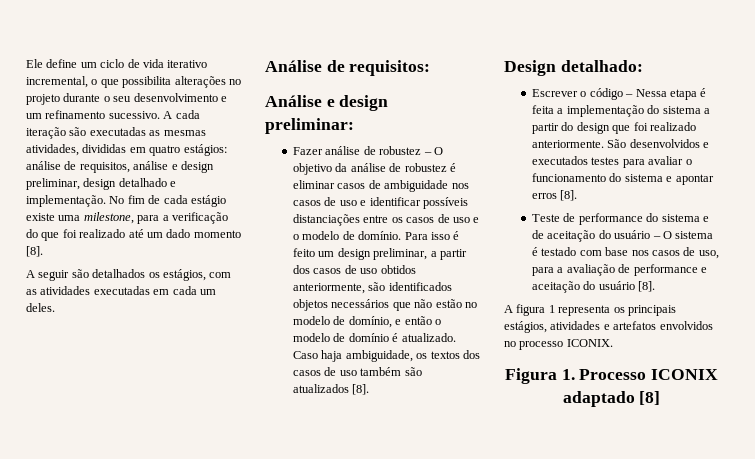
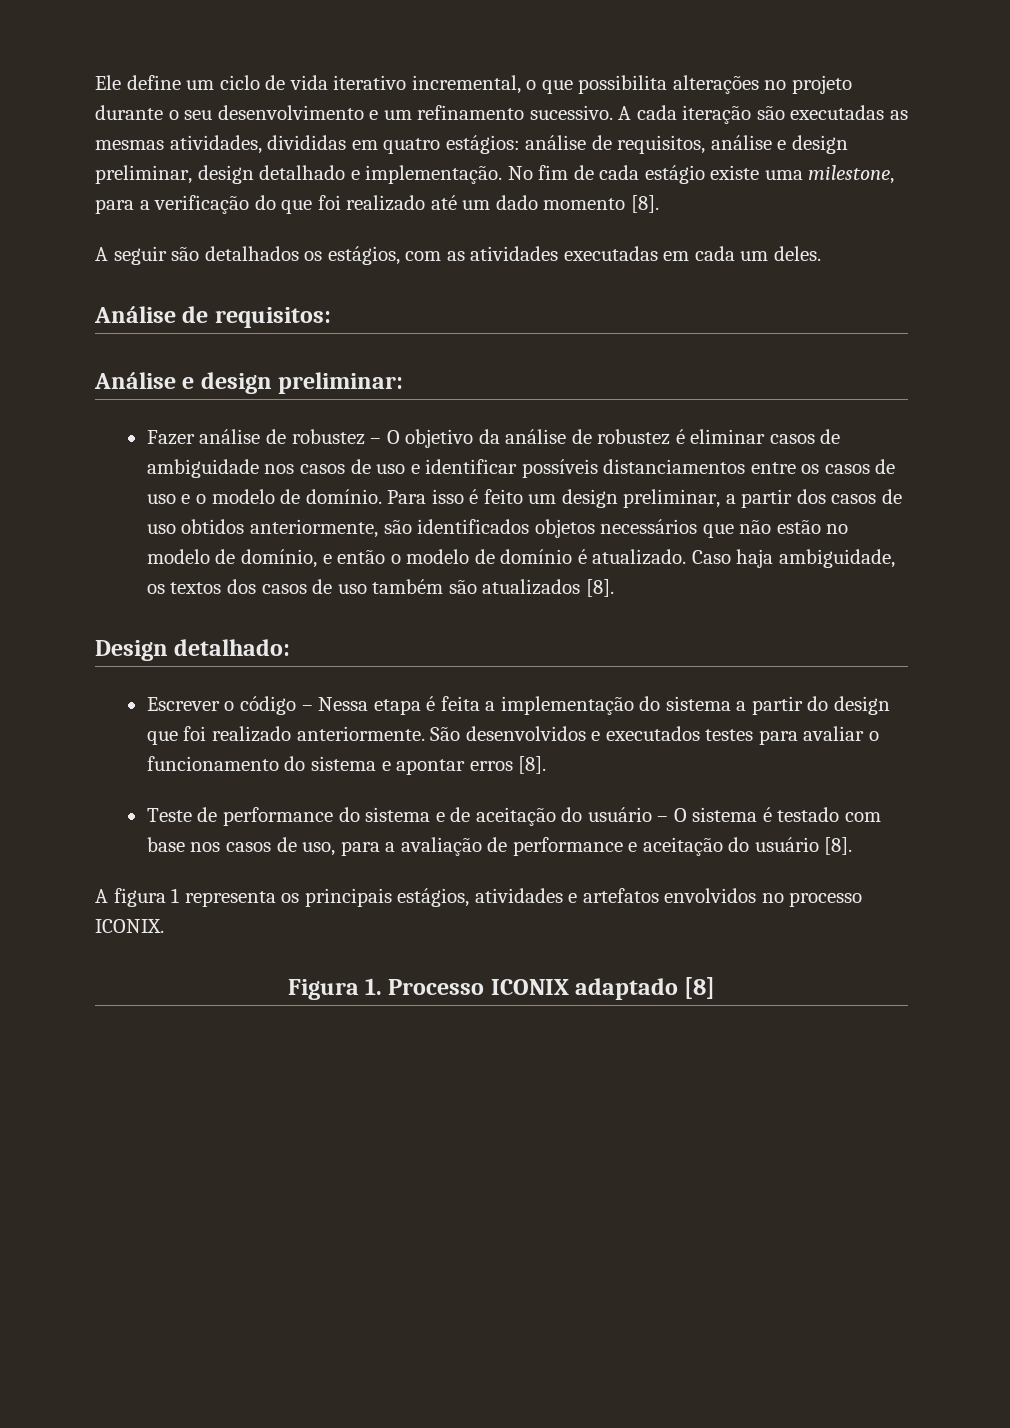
- Fazer análise de robustez – O objetivo da análise de robustez é eliminar casos de ambiguidade nos casos de uso e identificar possíveis distanciações entre os casos de uso e o modelo de domínio.
+ Fazer análise de robustez – O objetivo da análise de robustez é eliminar casos de ambiguidade nos casos de uso e identificar possíveis distanciamentos entre os casos de uso e o modelo de domínio.

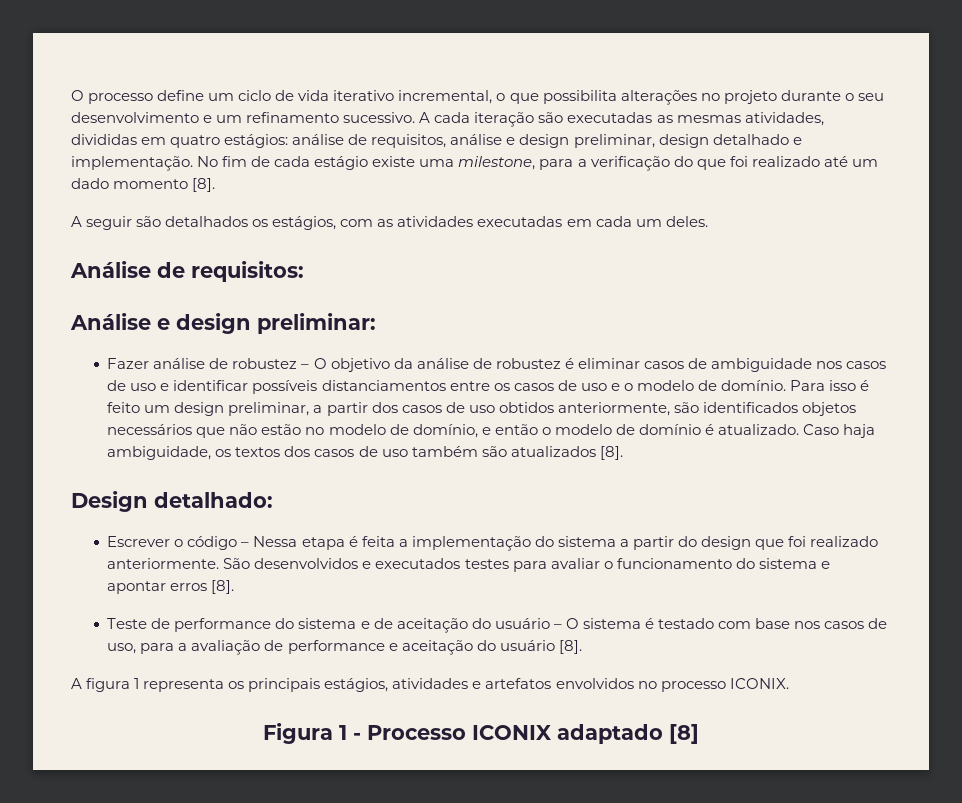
- Ele define um ciclo de vida iterativo incremental, o que possibilita alterações no projeto durante o seu desenvolvimento e um refinamento sucessivo.
+ O processo define um ciclo de vida iterativo incremental, o que possibilita alterações no projeto durante o seu desenvolvimento e um refinamento sucessivo.
- Figura 1. Processo ICONIX adaptado [8]
+ Figura 1 - Processo ICONIX adaptado [8]

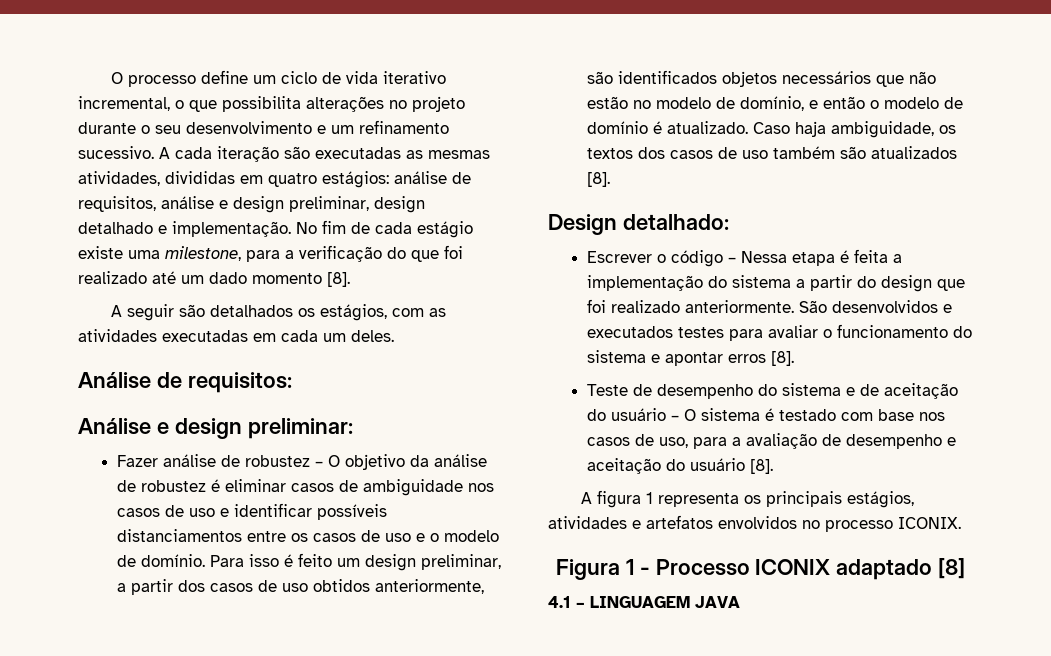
- Teste de performance do sistema e de aceitação do usuário – O sistema é testado com base nos casos de uso, para a avaliação de performance e aceitação do usuário [8].
+ Teste de desempenho do sistema e de aceitação do usuário – O sistema é testado com base nos casos de uso, para a avaliação de desempenho e aceitação do usuário [8].
+ 4.1 – LINGUAGEM JAVA

